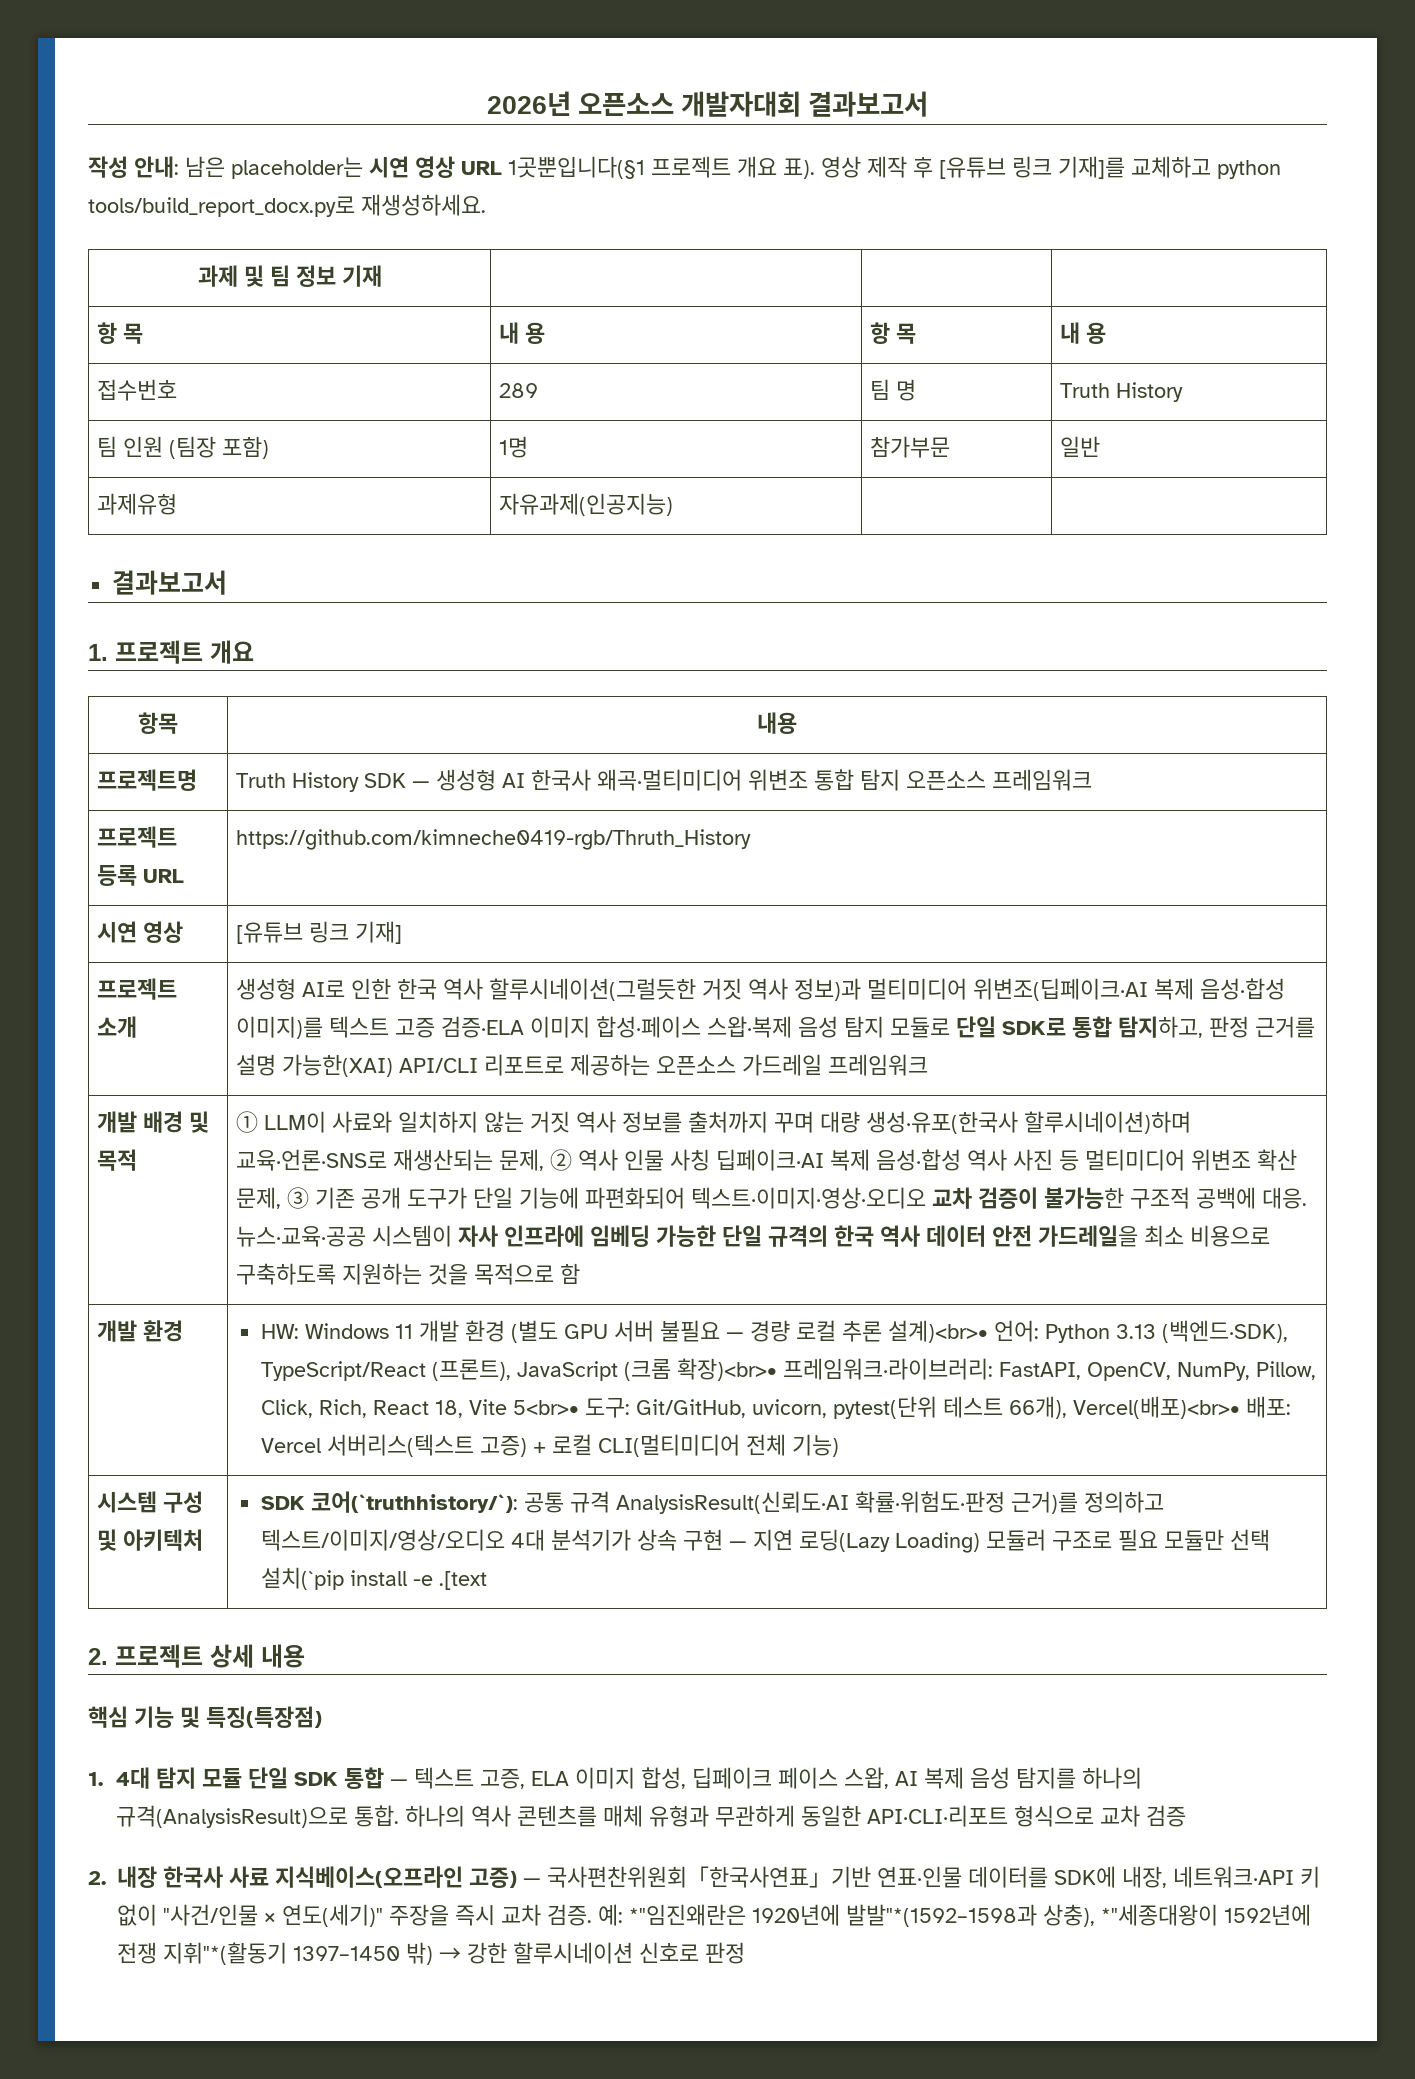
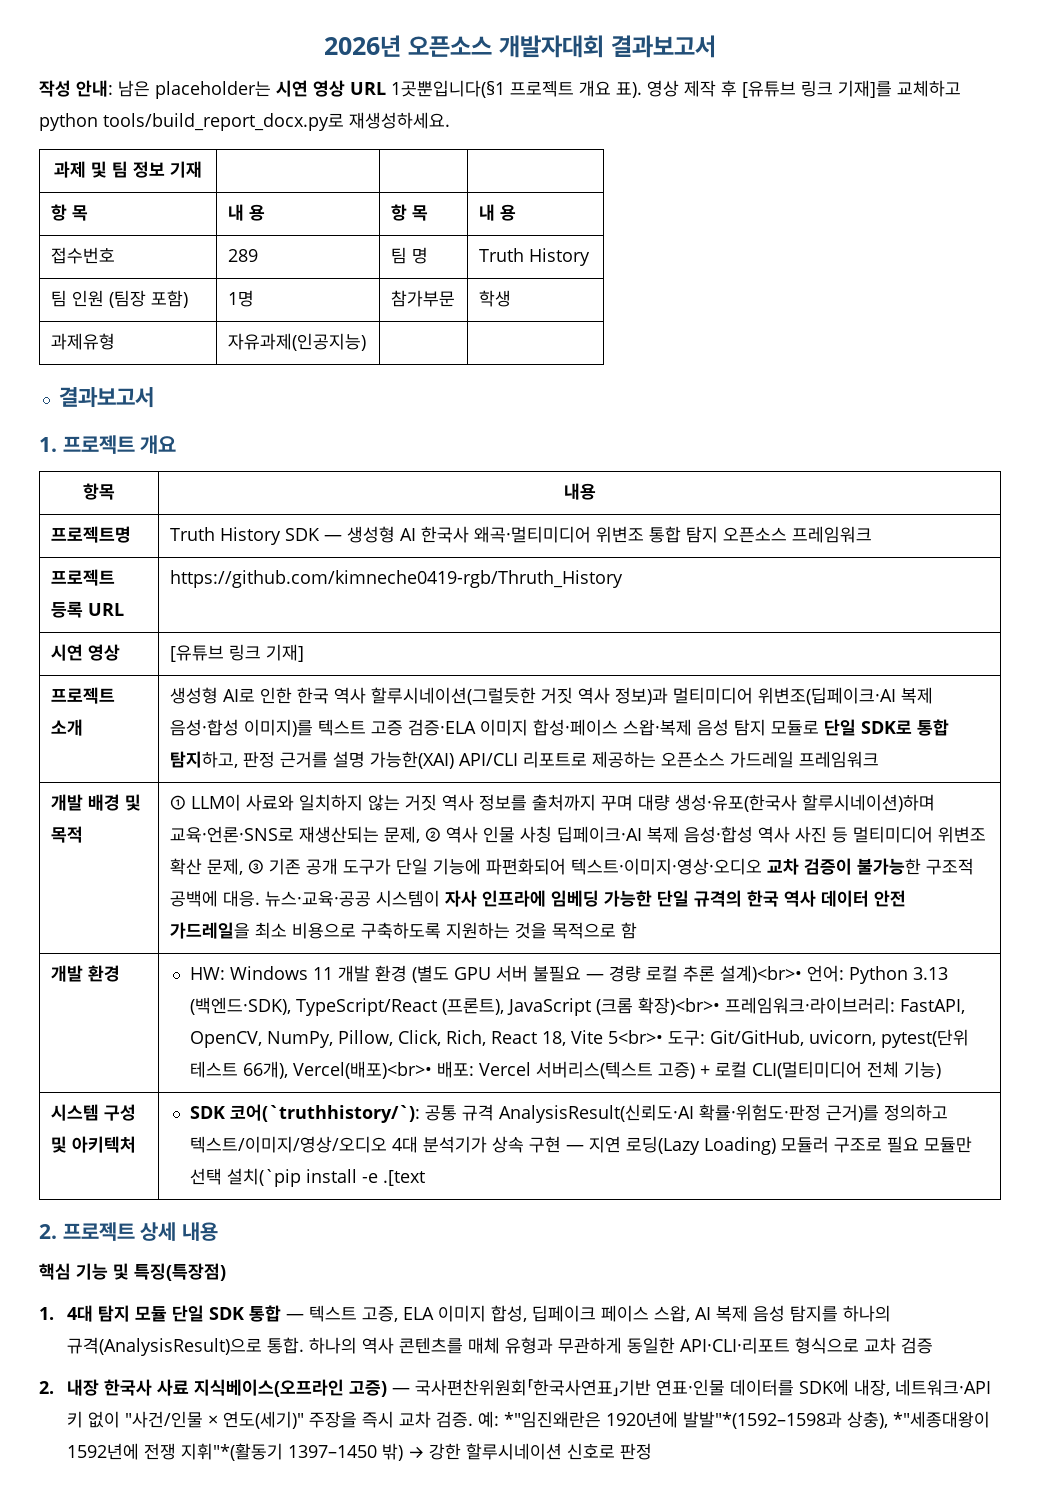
- 팀 인원 (팀장 포함) | 1명 | 참가부문 | 일반
+ 팀 인원 (팀장 포함) | 1명 | 참가부문 | 학생

